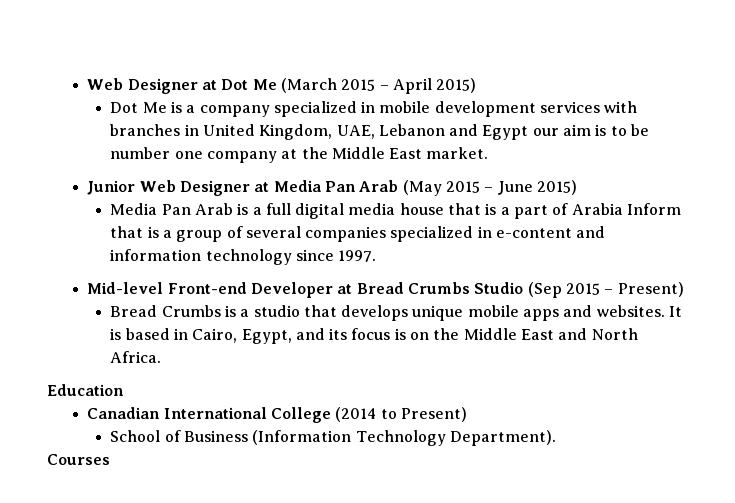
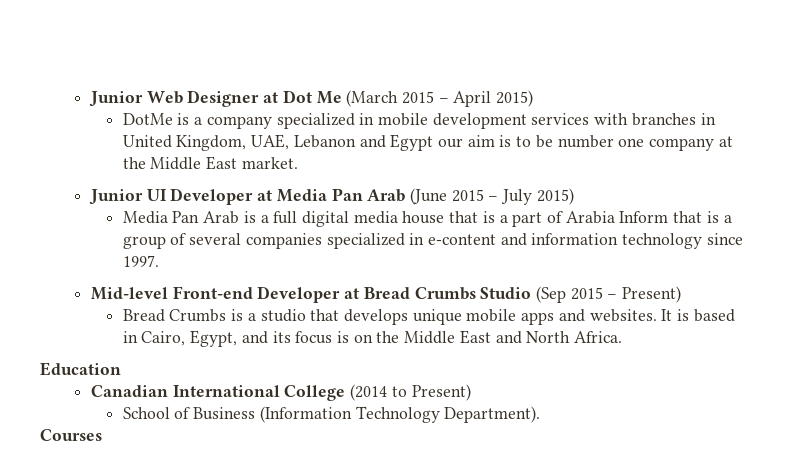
- Web Designer at Dot Me (March 2015 – April 2015)
+ Junior Web Designer at Dot Me (March 2015 – April 2015)
- Dot Me is a company specialized in mobile development services with branches in United Kingdom, UAE, Lebanon and Egypt our aim is to be number one company at the Middle East market.
+ DotMe is a company specialized in mobile development services with branches in United Kingdom, UAE, Lebanon and Egypt our aim is to be number one company at the Middle East market.
- Junior Web Designer at Media Pan Arab (May 2015 – June 2015)
+ Junior UI Developer at Media Pan Arab (June 2015 – July 2015)

